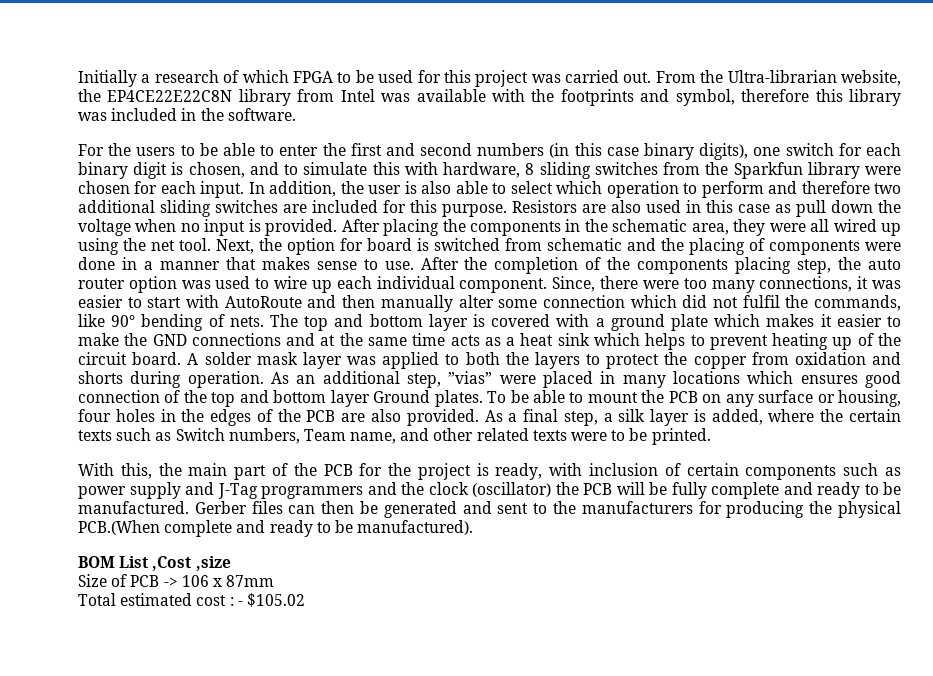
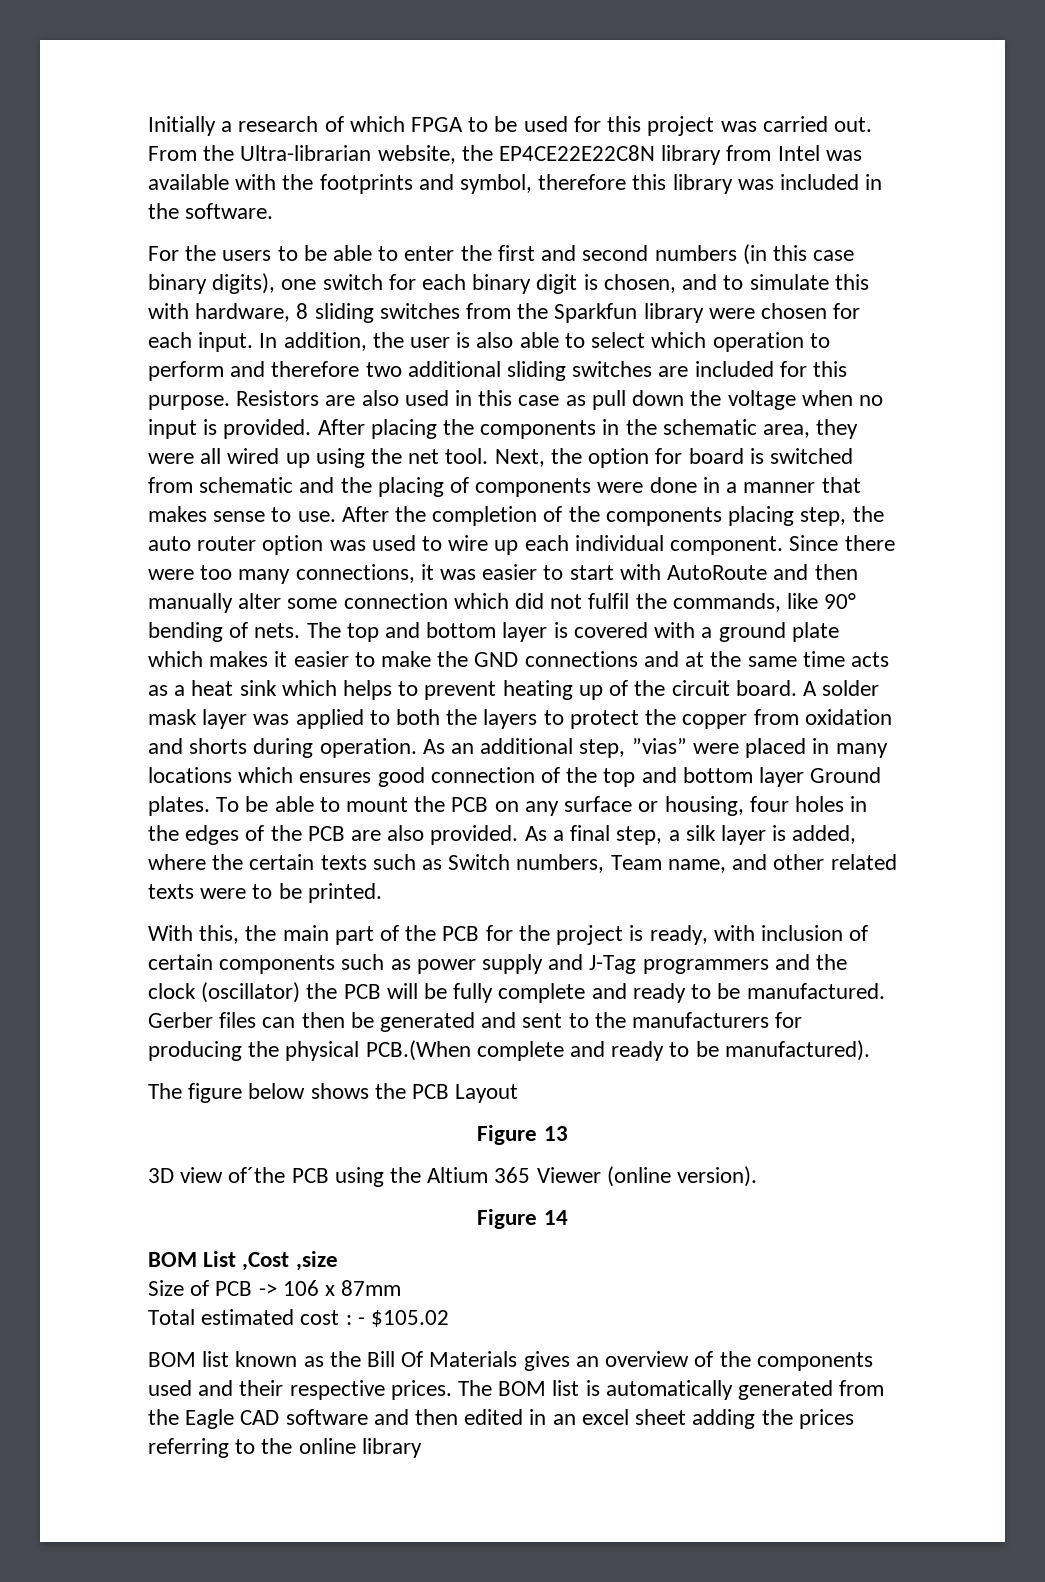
- Since, there were too many connections, it was easier to start with AutoRoute and then manually alter some connection which did not fulfil the commands, like 90° bending of nets.
+ Since there were too many connections, it was easier to start with AutoRoute and then manually alter some connection which did not fulfil the commands, like 90° bending of nets.
+ The figure below shows the PCB Layout
+ Figure 13
+ 3D view of´the PCB using the Altium 365 Viewer (online version).
+ Figure 14
+ BOM list known as the Bill Of Materials gives an overview of the components used and their respective prices. The BOM list is automatically generated from the Eagle CAD software and then edited in an excel sheet adding the prices referring to the online library

